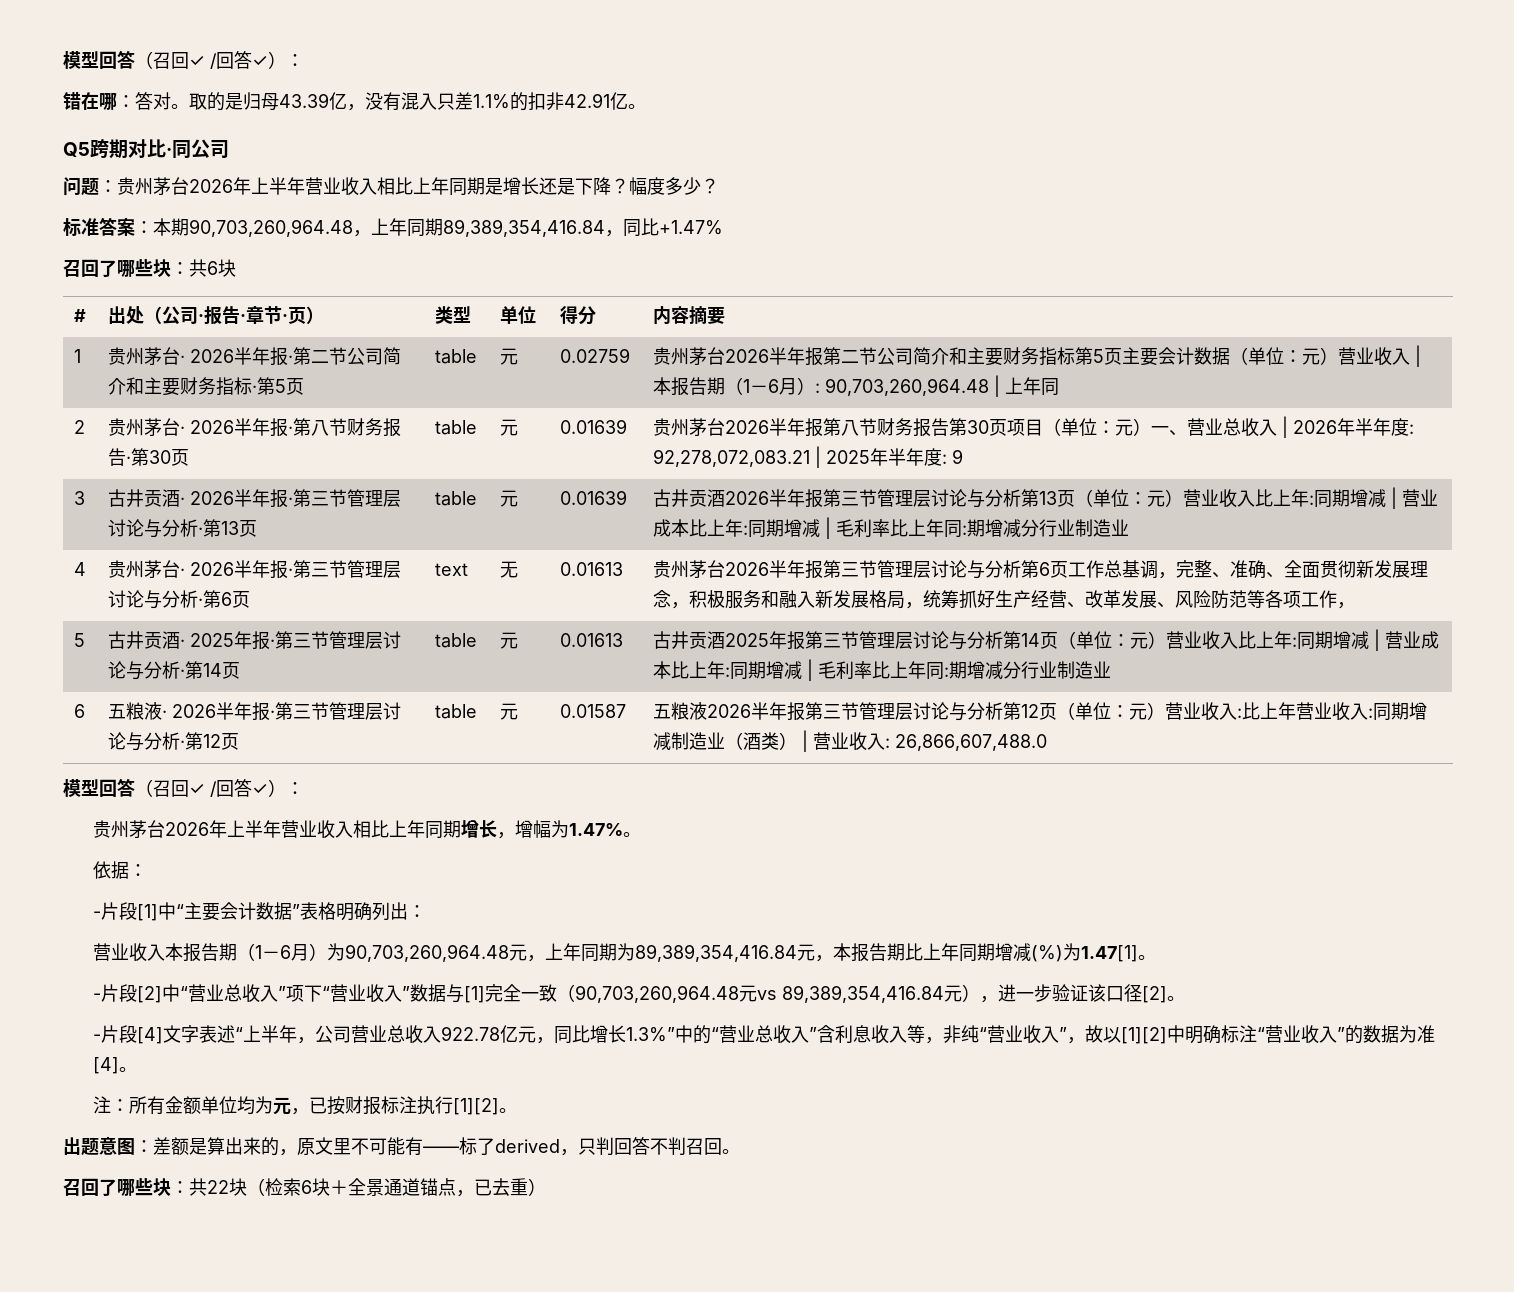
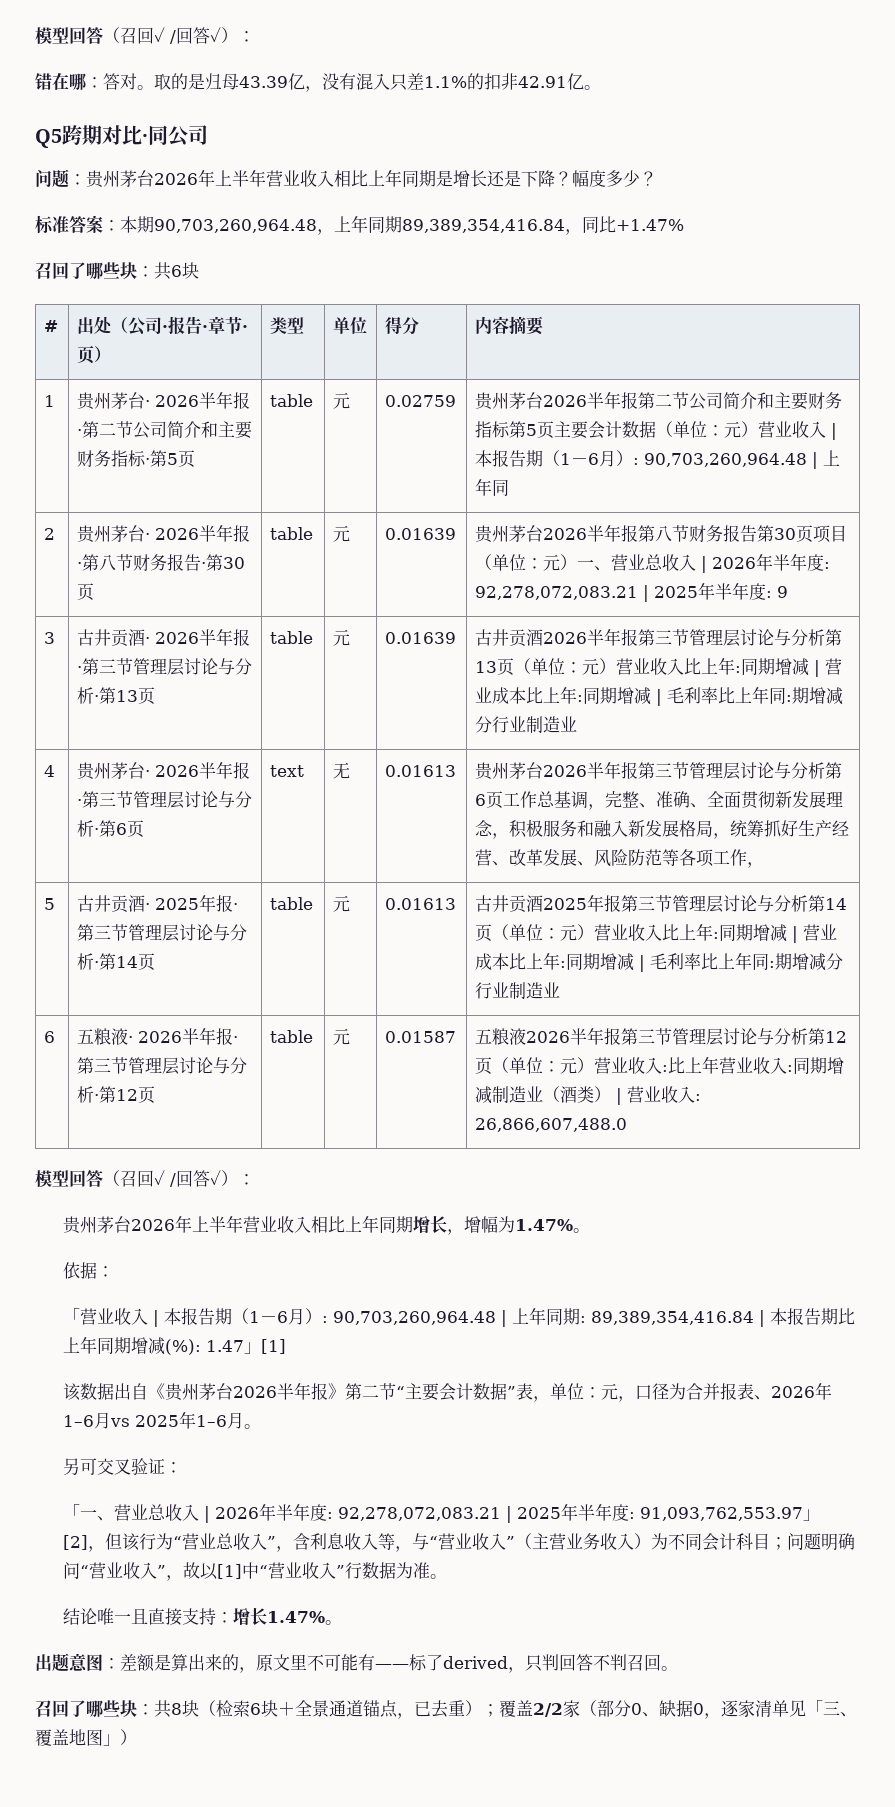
- -片段[1]中“主要会计数据”表格明确列出：
- 营业收入本报告期（1－6月）为90,703,260,964.48元，上年同期为89,389,354,416.84元，本报告期比上年同期增减(%)为1.47[1]。
- -片段[2]中“营业总收入”项下“营业收入”数据与[1]完全一致（90,703,260,964.48元vs 89,389,354,416.84元），进一步验证该口径[2]。
- -片段[4]文字表述“上半年，公司营业总收入922.78亿元，同比增长1.3%”中的“营业总收入”含利息收入等，非纯“营业收入”，故以[1][2]中明确标注“营业收入”的数据为准[4]。
- 注：所有金额单位均为元，已按财报标注执行[1][2]。
+ 「营业收入 | 本报告期（1－6月）: 90,703,260,964.48 | 上年同期: 89,389,354,416.84 | 本报告期比上年同期增减(%): 1.47」[1]
+ 该数据出自《贵州茅台2026半年报》第二节“主要会计数据”表，单位：元，口径为合并报表、2026年1–6月vs 2025年1–6月。
+ 另可交叉验证：
+ 「一、营业总收入 | 2026年半年度: 92,278,072,083.21 | 2025年半年度: 91,093,762,553.97」[2]，但该行为“营业总收入”，含利息收入等，与“营业收入”（主营业务收入）为不同会计科目；问题明确问“营业收入”，故以[1]中“营业收入”行数据为准。
+ 结论唯一且直接支持：增长1.47%。
- 召回了哪些块：共22块（检索6块＋全景通道锚点，已去重）
+ 召回了哪些块：共8块（检索6块＋全景通道锚点，已去重）；覆盖2/2家（部分0、缺据0，逐家清单见「三、覆盖地图」）

